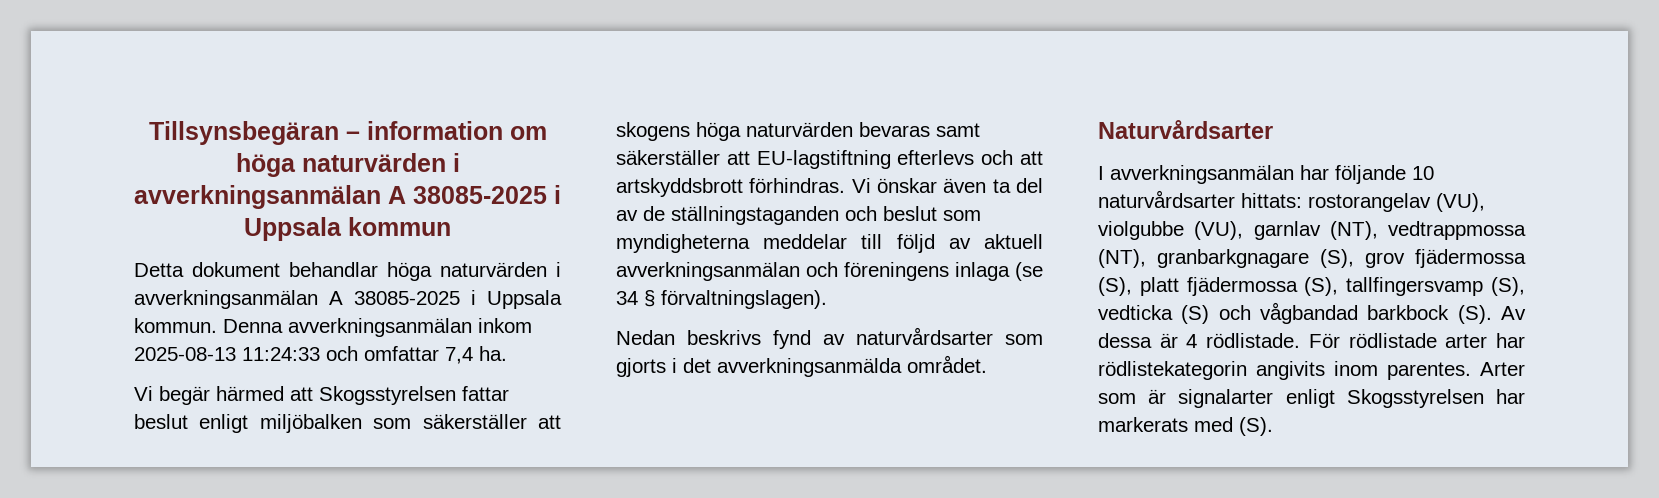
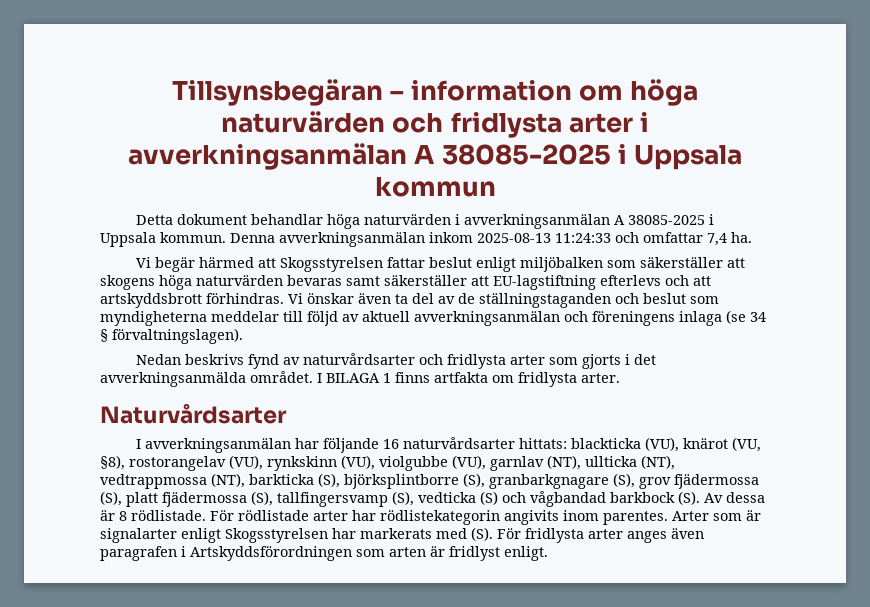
- Tillsynsbegäran – information om höga naturvärden i avverkningsanmälan A 38085-2025 i Uppsala kommun
+ Tillsynsbegäran – information om höga naturvärden och fridlysta arter i avverkningsanmälan A 38085-2025 i Uppsala kommun
- Nedan beskrivs fynd av naturvårdsarter som gjorts i det avverkningsanmälda området.
+ Nedan beskrivs fynd av naturvårdsarter och fridlysta arter som gjorts i det avverkningsanmälda området. I BILAGA 1 finns artfakta om fridlysta arter.
- I avverkningsanmälan har följande 10 naturvårdsarter hittats: rostorangelav (VU), violgubbe (VU), garnlav (NT), vedtrappmossa (NT), granbarkgnagare (S), grov fjädermossa (S), platt fjädermossa (S), tallfingersvamp (S), vedticka (S) och vågbandad barkbock (S). Av dessa är 4 rödlistade.
+ I avverkningsanmälan har följande 16 naturvårdsarter hittats: blackticka (VU), knärot (VU, §8), rostorangelav (VU), rynkskinn (VU), violgubbe (VU), garnlav (NT), ullticka (NT), vedtrappmossa (NT), barkticka (S), björksplintborre (S), granbarkgnagare (S), grov fjädermossa (S), platt fjädermossa (S), tallfingersvamp (S), vedticka (S) och vågbandad barkbock (S). Av dessa är 8 rödlistade.
- Arter som är signalarter enligt Skogsstyrelsen har markerats med (S).
+ Arter som är signalarter enligt Skogsstyrelsen har markerats med (S). För fridlysta arter anges även paragrafen i Artskyddsförordningen som arten är fridlyst enligt.

